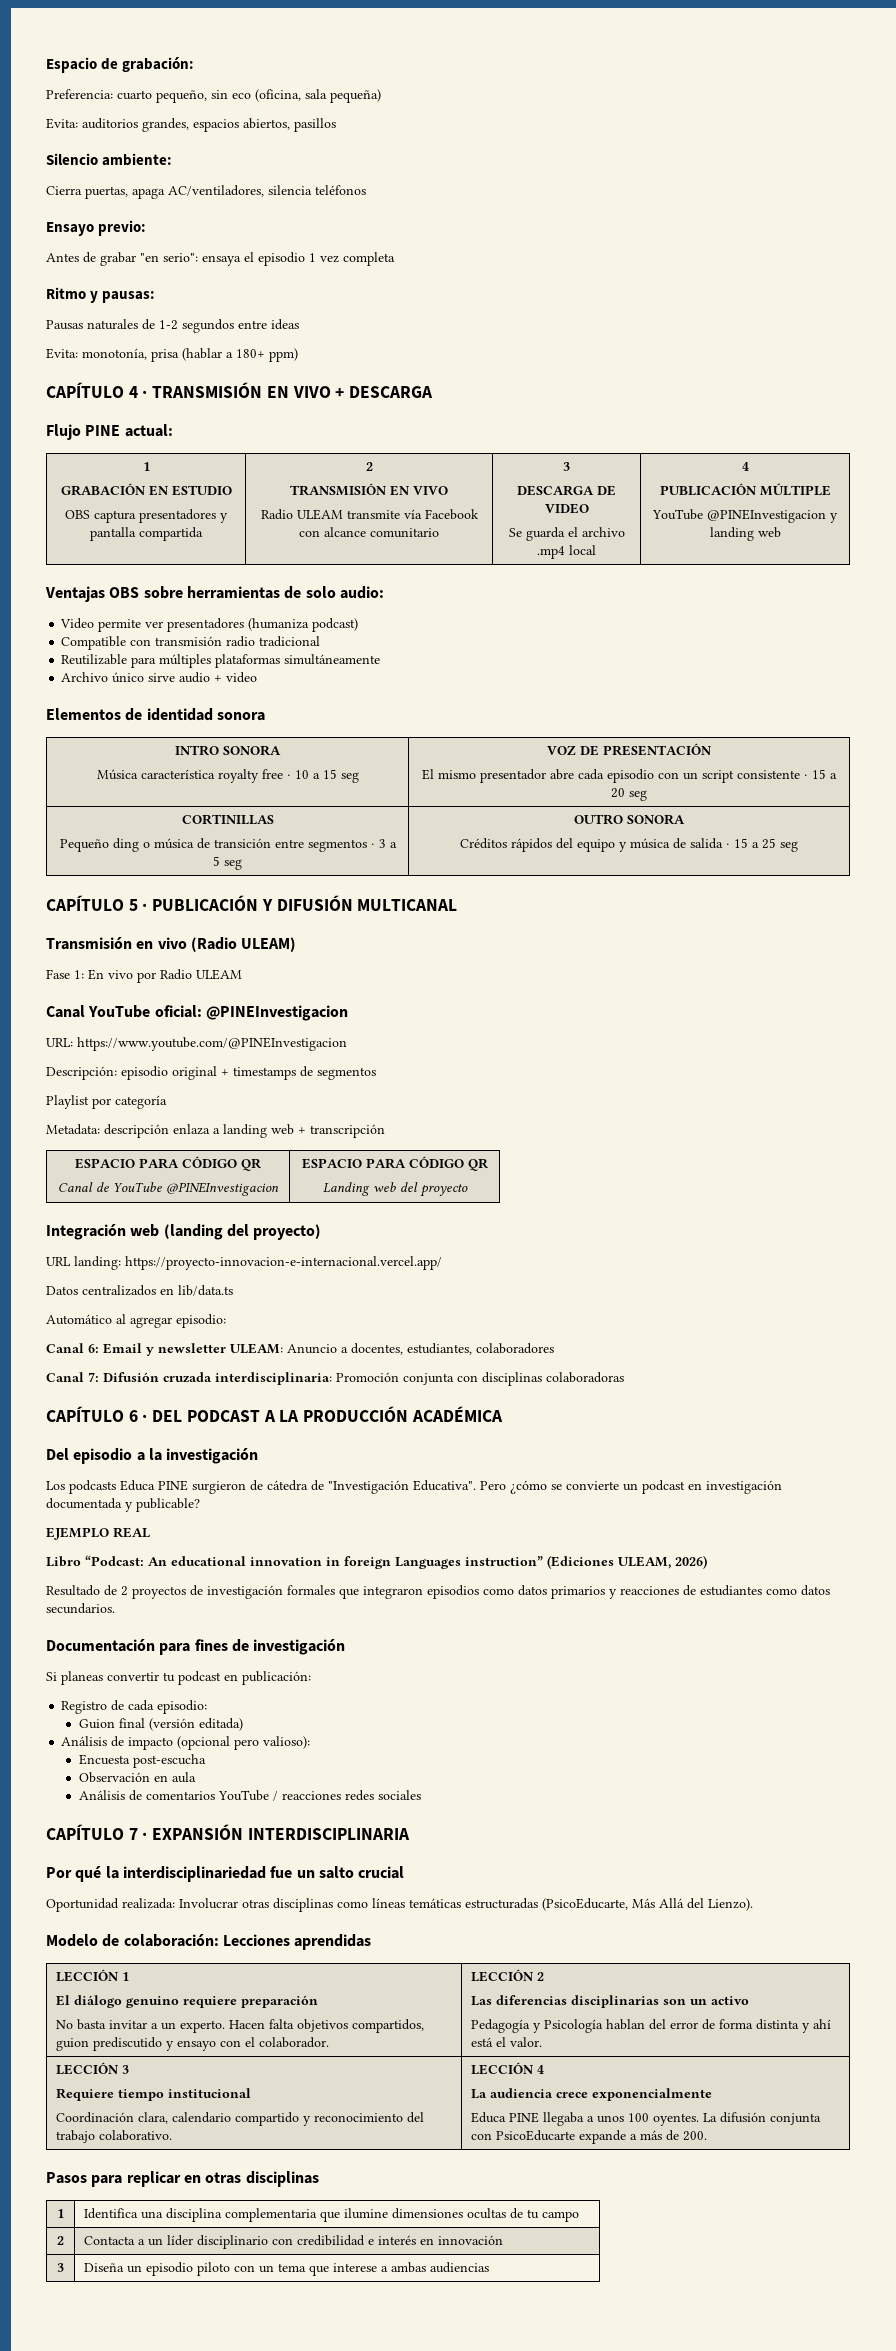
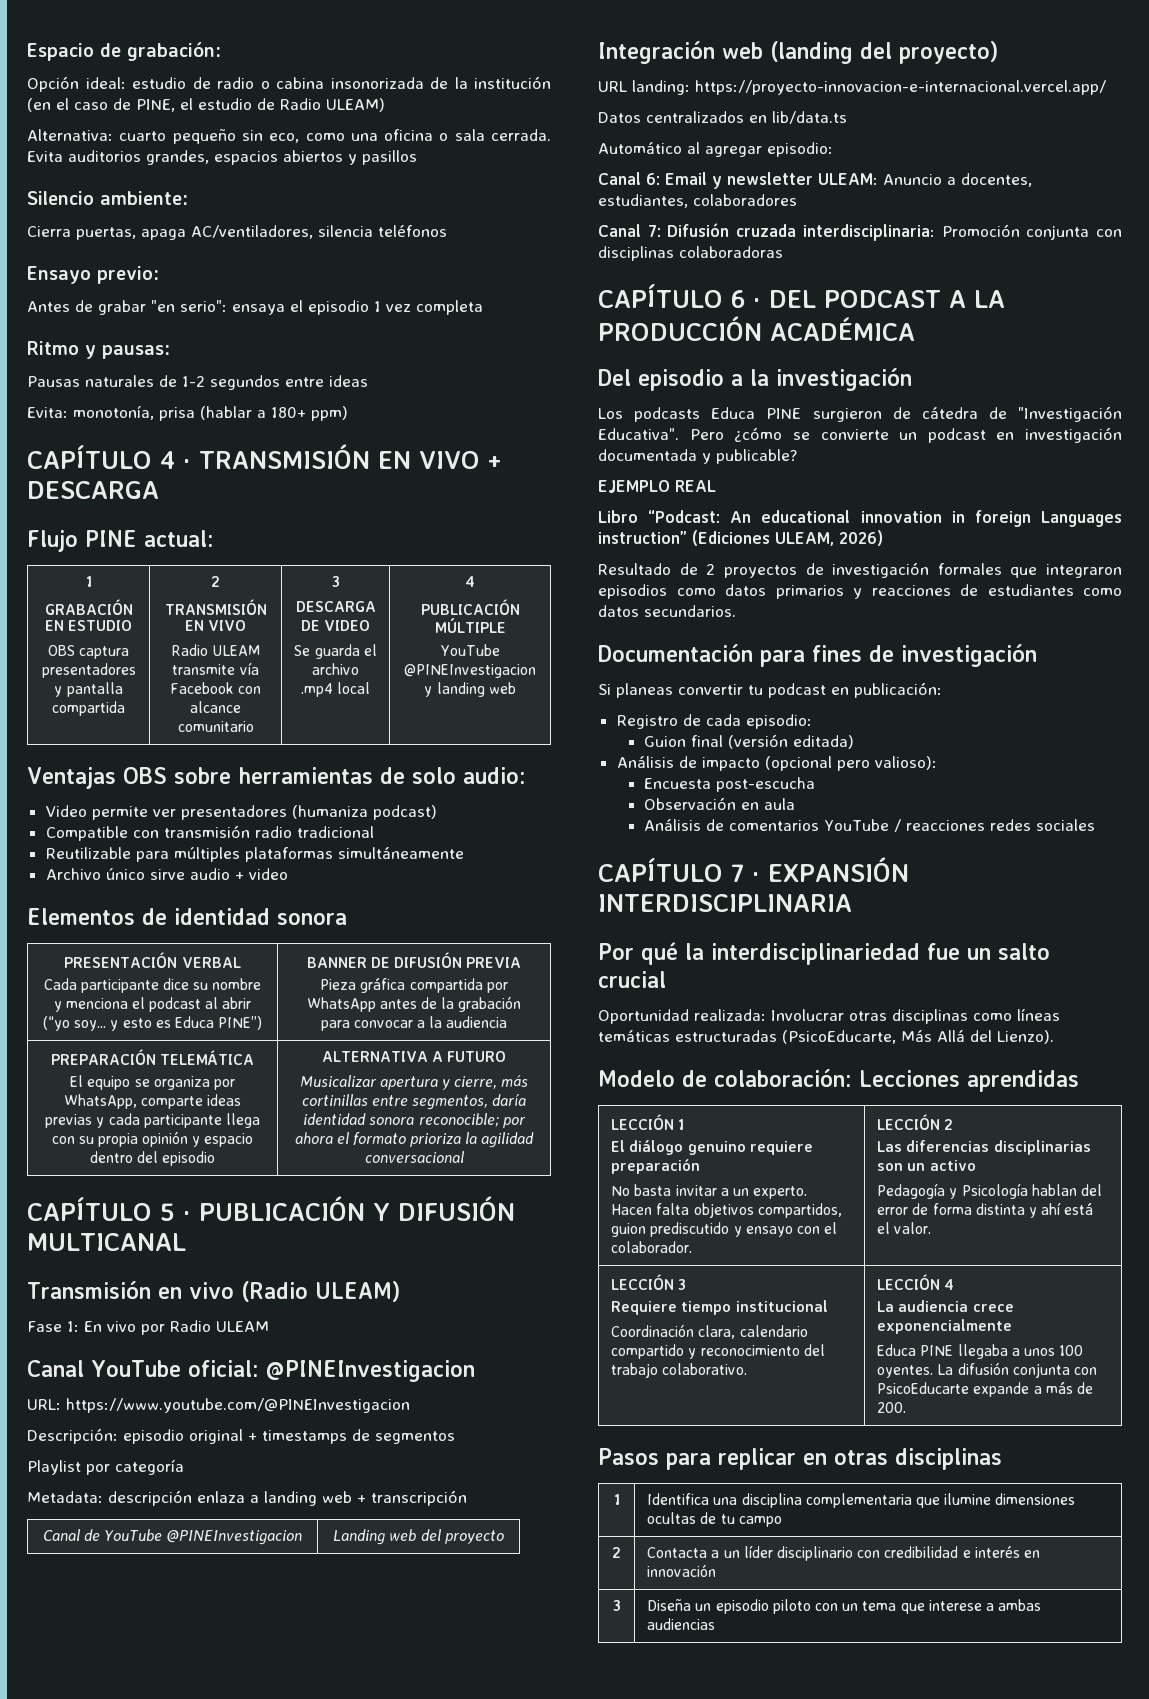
- Preferencia: cuarto pequeño, sin eco (oficina, sala pequeña)
- Evita: auditorios grandes, espacios abiertos, pasillos
+ Opción ideal: estudio de radio o cabina insonorizada de la institución (en el caso de PINE, el estudio de Radio ULEAM)
+ Alternativa: cuarto pequeño sin eco, como una oficina o sala cerrada. Evita auditorios grandes, espacios abiertos y pasillos
- INTRO SONORA
- Música característica royalty free · 10 a 15 seg | VOZ DE PRESENTACIÓN
- El mismo presentador abre cada episodio con un script consistente · 15 a 20 seg
- CORTINILLAS
- Pequeño ding o música de transición entre segmentos · 3 a 5 seg | OUTRO SONORA
- Créditos rápidos del equipo y música de salida · 15 a 25 seg
+ PRESENTACIÓN VERBAL
+ Cada participante dice su nombre y menciona el podcast al abrir (“yo soy... y esto es Educa PINE”) | BANNER DE DIFUSIÓN PREVIA
+ Pieza gráfica compartida por WhatsApp antes de la grabación para convocar a la audiencia
+ PREPARACIÓN TELEMÁTICA
+ El equipo se organiza por WhatsApp, comparte ideas previas y cada participante llega con su propia opinión y espacio dentro del episodio | ALTERNATIVA A FUTURO
+ Musicalizar apertura y cierre, más cortinillas entre segmentos, daría identidad sonora reconocible; por ahora el formato prioriza la agilidad conversacional
  Metadata: descripción enlaza a landing web + transcripción
- ESPACIO PARA CÓDIGO QR
- Canal de YouTube @PINEInvestigacion | ESPACIO PARA CÓDIGO QR
- Landing web del proyecto
+ Canal de YouTube @PINEInvestigacion | Landing web del proyecto

